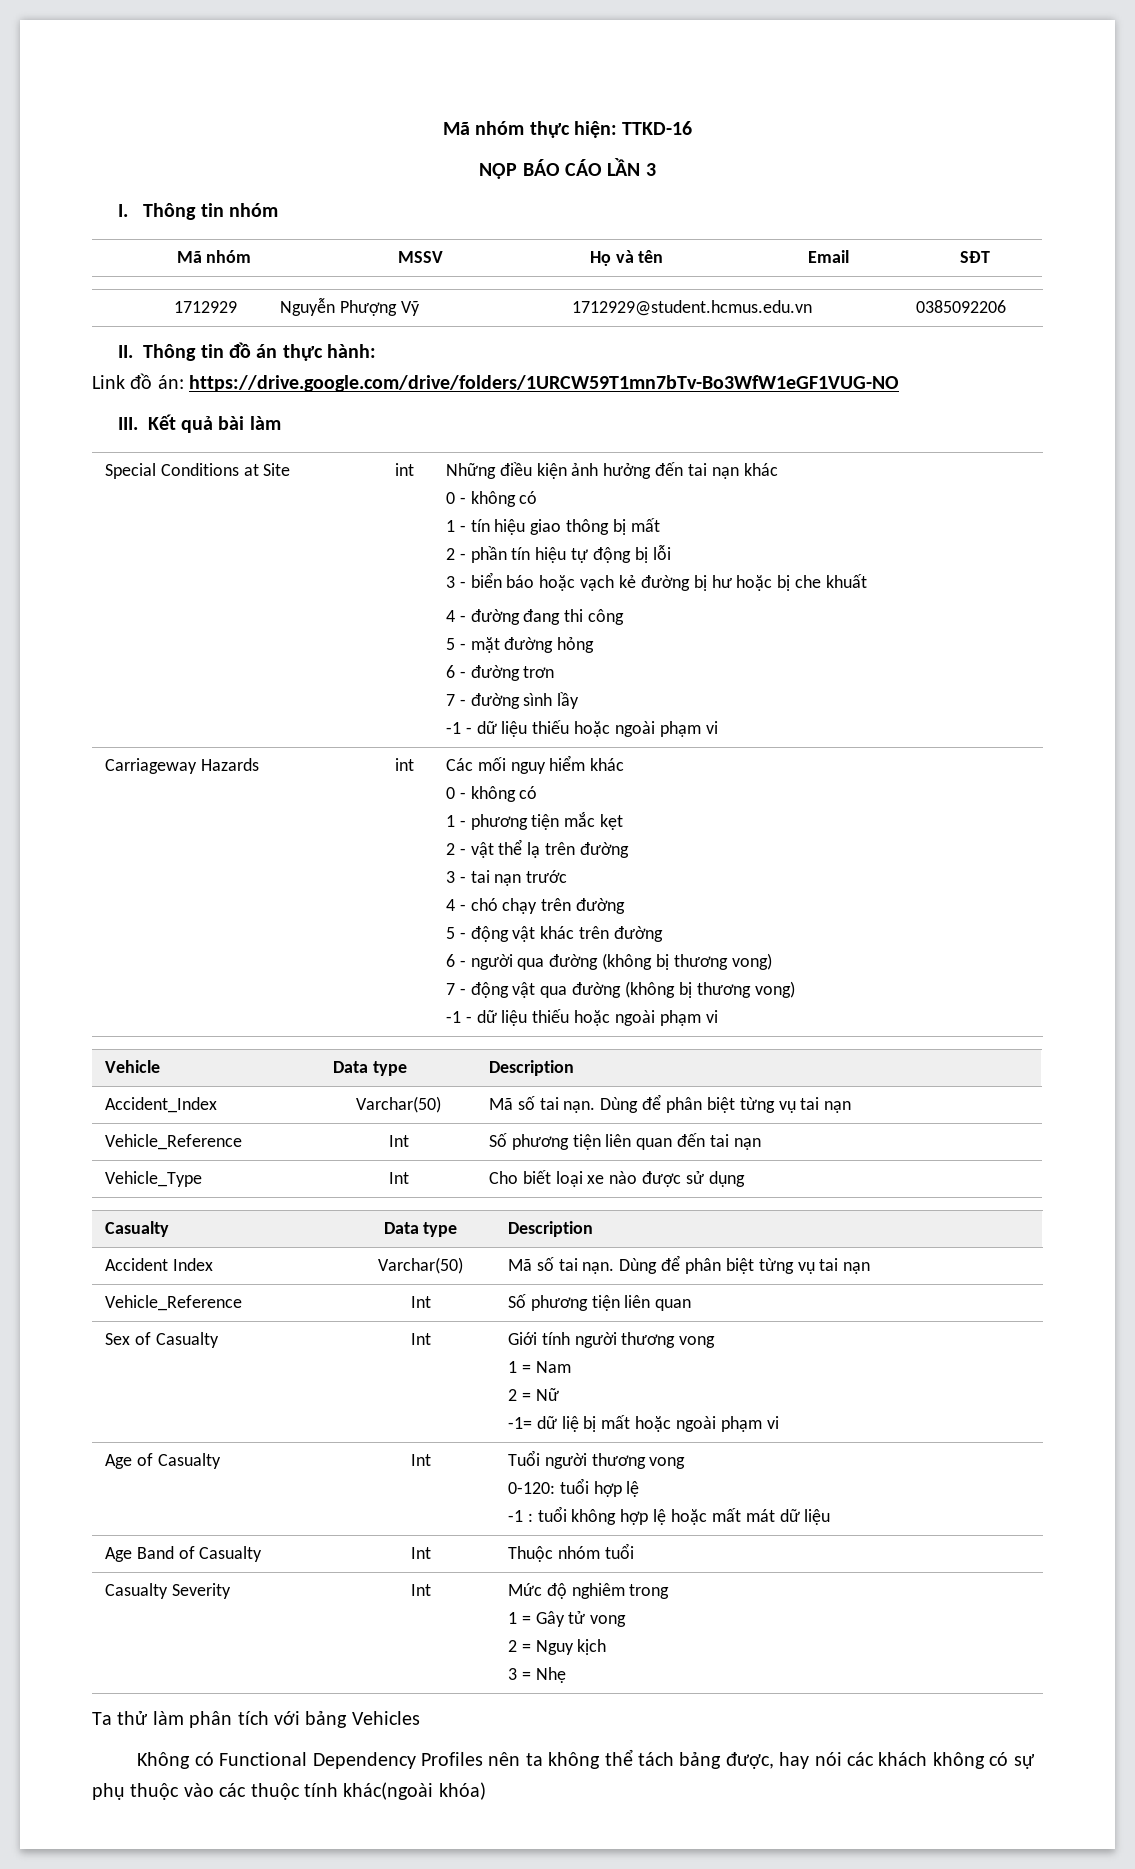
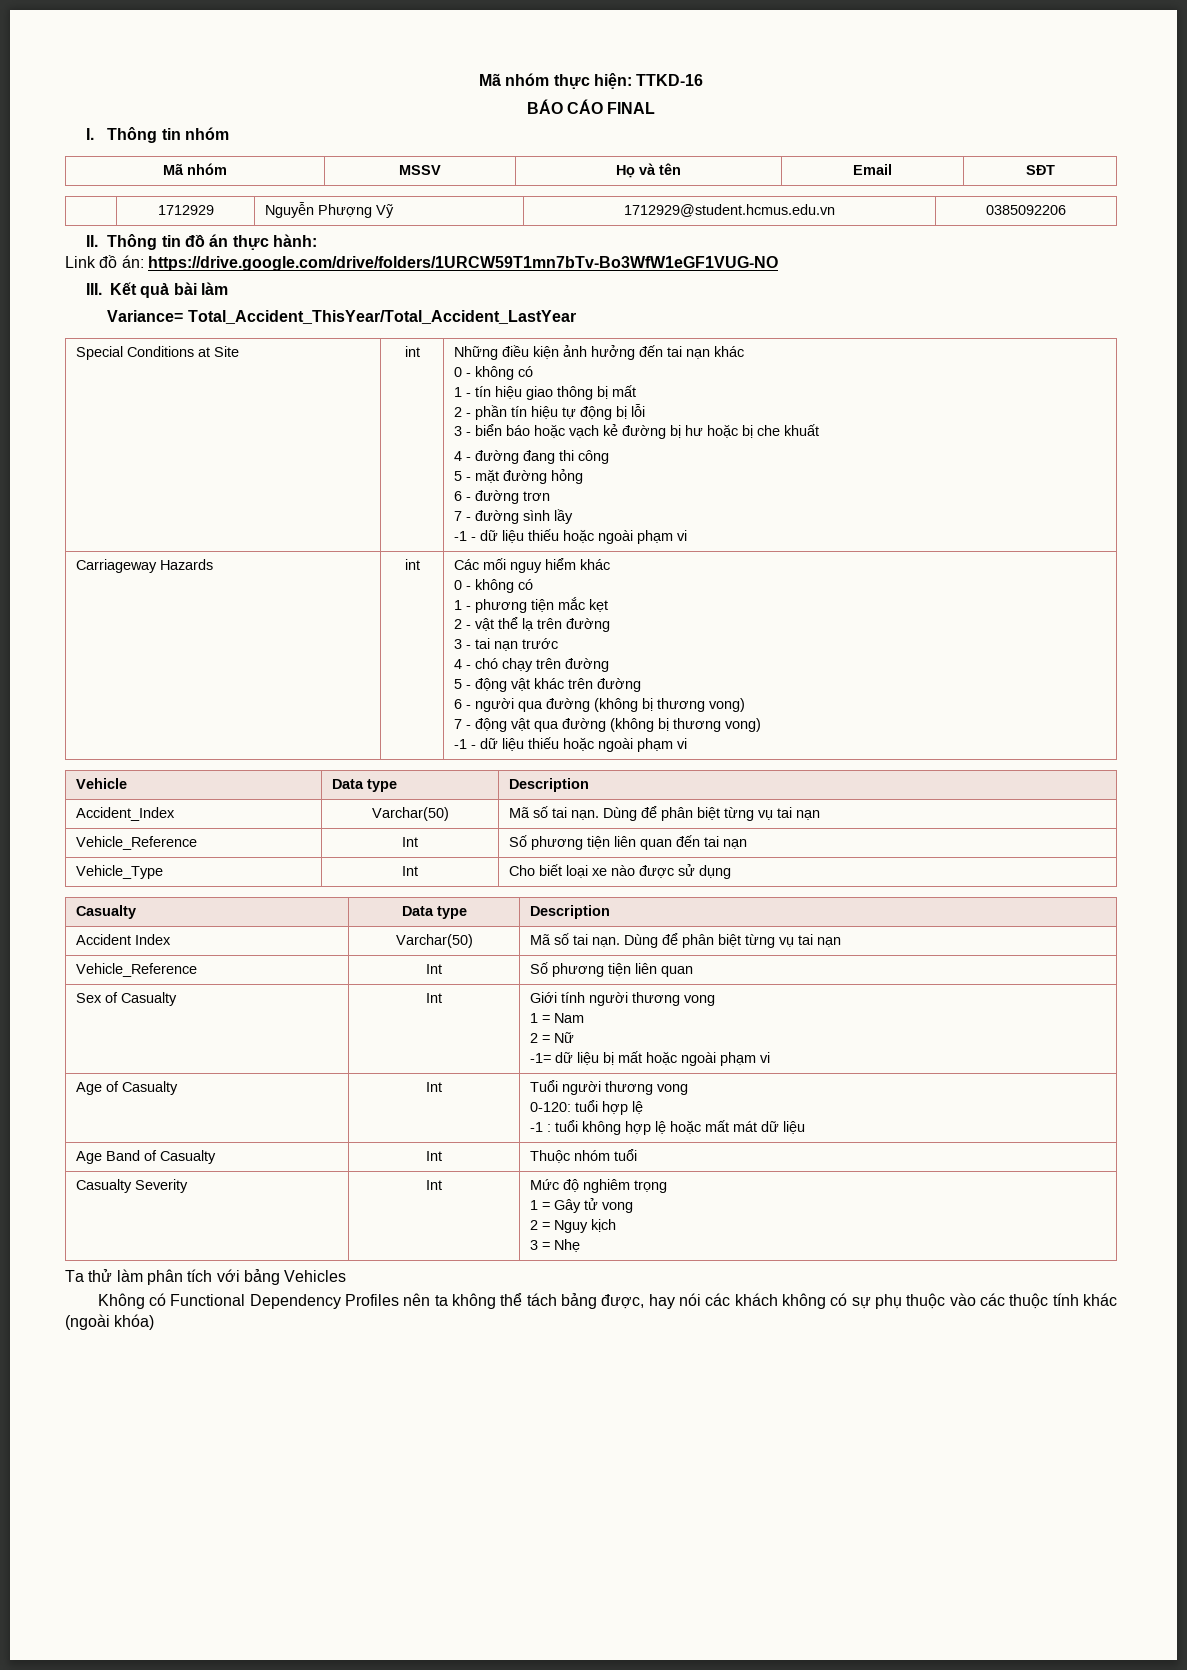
- NỘP BÁO CÁO LẦN 3
+ BÁO CÁO FINAL
+ Variance= Total_Accident_ThisYear/Total_Accident_LastYear
  Sex of Casualty | Int | Giới tính người thương vong
  1 = Nam
  2 = Nữ
- -1= dữ liệ bị mất hoặc ngoài phạm vi
+ -1= dữ liệu bị mất hoặc ngoài phạm vi
- Casualty Severity | Int | Mức độ nghiêm trong
+ Casualty Severity | Int | Mức độ nghiêm trọng
- Không có Functional Dependency Profiles nên ta không thể tách bảng được, hay nói các khách không có sự phụ thuộc vào các thuộc tính khác(ngoài khóa)
+ Không có Functional Dependency Profiles nên ta không thể tách bảng được, hay nói các khách không có sự phụ thuộc vào các thuộc tính khác (ngoài khóa)

